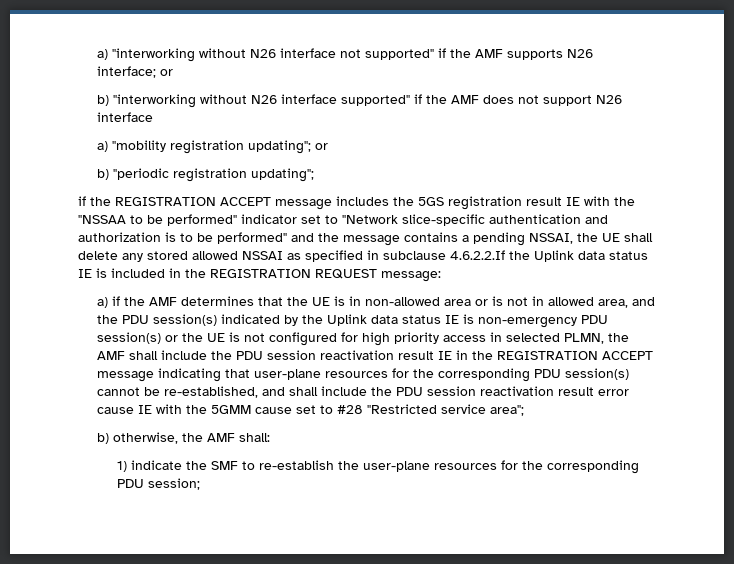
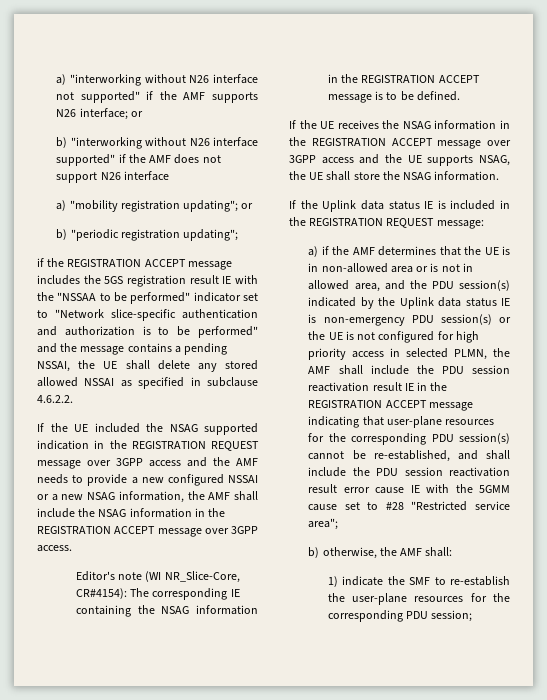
- if the REGISTRATION ACCEPT message includes the 5GS registration result IE with the "NSSAA to be performed" indicator set to "Network slice-specific authentication and authorization is to be performed" and the message contains a pending NSSAI, the UE shall delete any stored allowed NSSAI as specified in subclause 4.6.2.2.If the Uplink data status IE is included in the REGISTRATION REQUEST message:
+ if the REGISTRATION ACCEPT message includes the 5GS registration result IE with the "NSSAA to be performed" indicator set to "Network slice-specific authentication and authorization is to be performed" and the message contains a pending NSSAI, the UE shall delete any stored allowed NSSAI as specified in subclause 4.6.2.2.
+ If the UE included the NSAG supported indication in the REGISTRATION REQUEST message over 3GPP access and the AMF needs to provide a new configured NSSAI or a new NSAG information, the AMF shall include the NSAG information in the REGISTRATION ACCEPT message over 3GPP access.
+ Editor's note (WI NR_Slice-Core, CR#4154): The corresponding IE containing the NSAG information in the REGISTRATION ACCEPT message is to be defined.
+ If the UE receives the NSAG information in the REGISTRATION ACCEPT message over 3GPP access and the UE supports NSAG, the UE shall store the NSAG information.
+ If the Uplink data status IE is included in the REGISTRATION REQUEST message:

